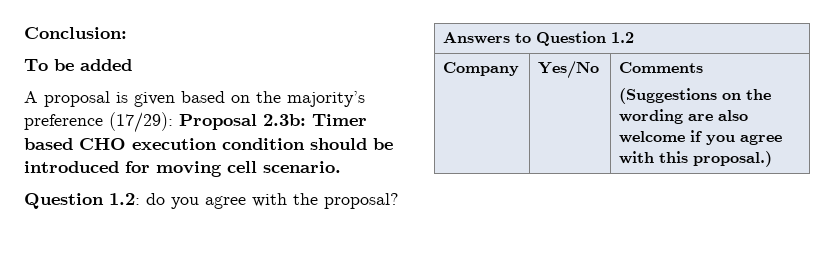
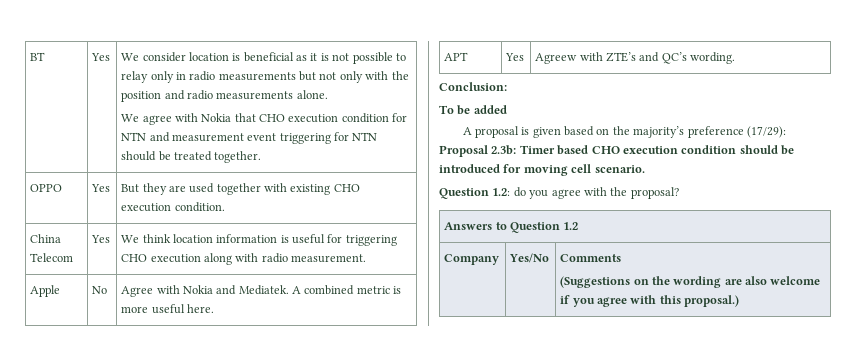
+ BT | Yes | We consider location is beneficial as it is not possible to relay only in radio measurements but not only with the position and radio measurements alone.
+ We agree with Nokia that CHO execution condition for NTN and measurement event triggering for NTN should be treated together.
+ OPPO | Yes | But they are used together with existing CHO execution condition.
+ China Telecom | Yes | We think location information is useful for triggering CHO execution along with radio measurement.
+ Apple | No | Agree with Nokia and Mediatek. A combined metric is more useful here.
+ APT | Yes | Agreew with ZTE’s and QC’s wording.

